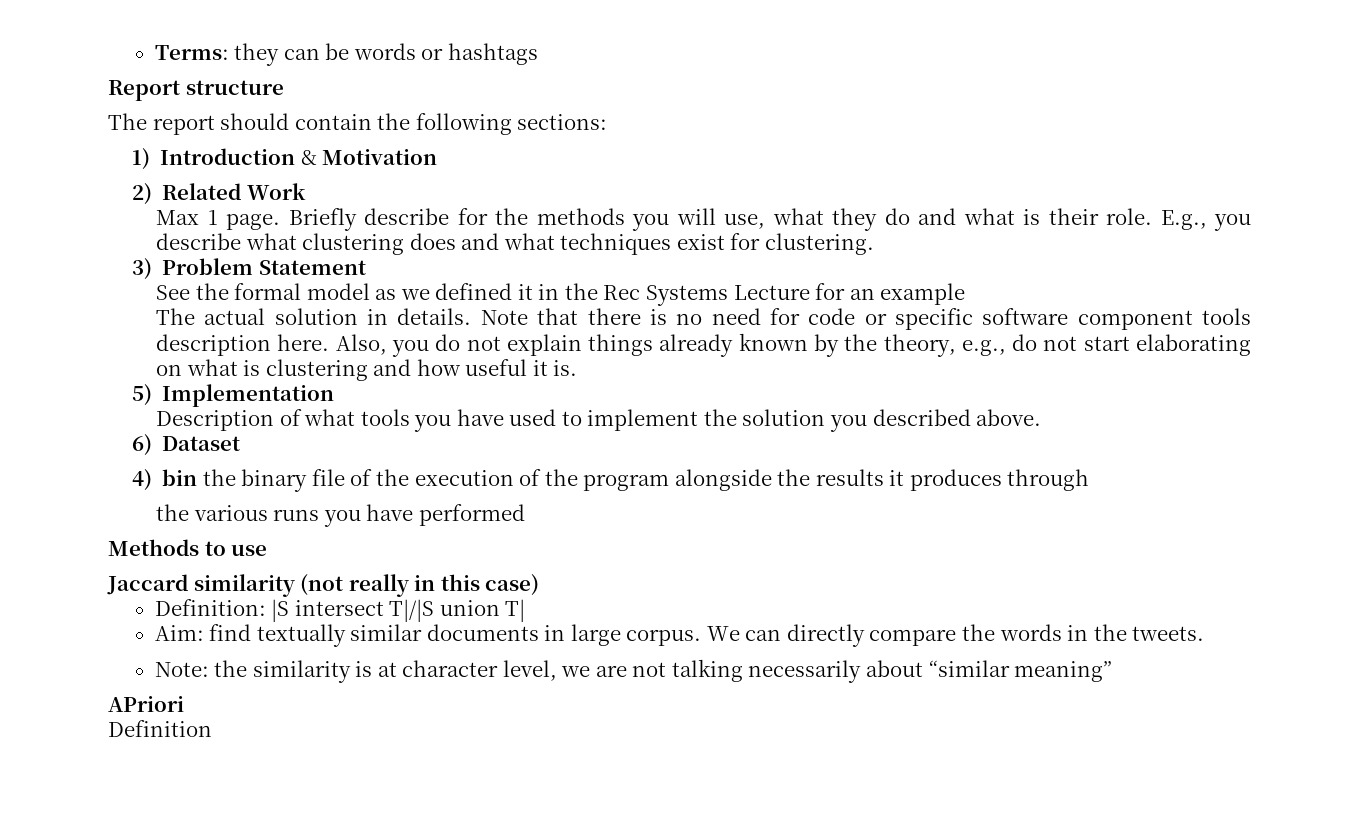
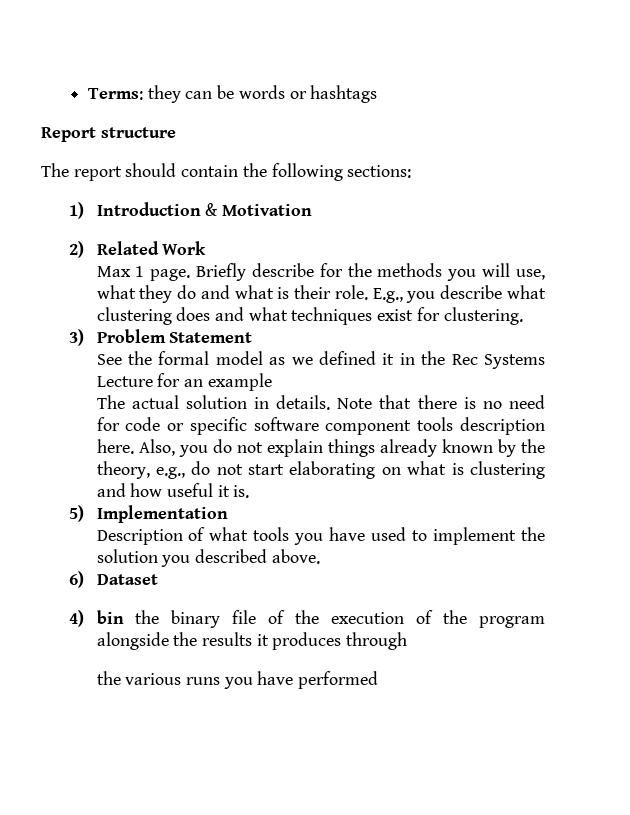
- Methods to use
- Jaccard similarity (not really in this case)
- Definition: |S intersect T|/|S union T|
- Aim: find textually similar documents in large corpus. We can directly compare the words in the tweets.
- Note: the similarity is at character level, we are not talking necessarily about “similar meaning”
- APriori
- Definition

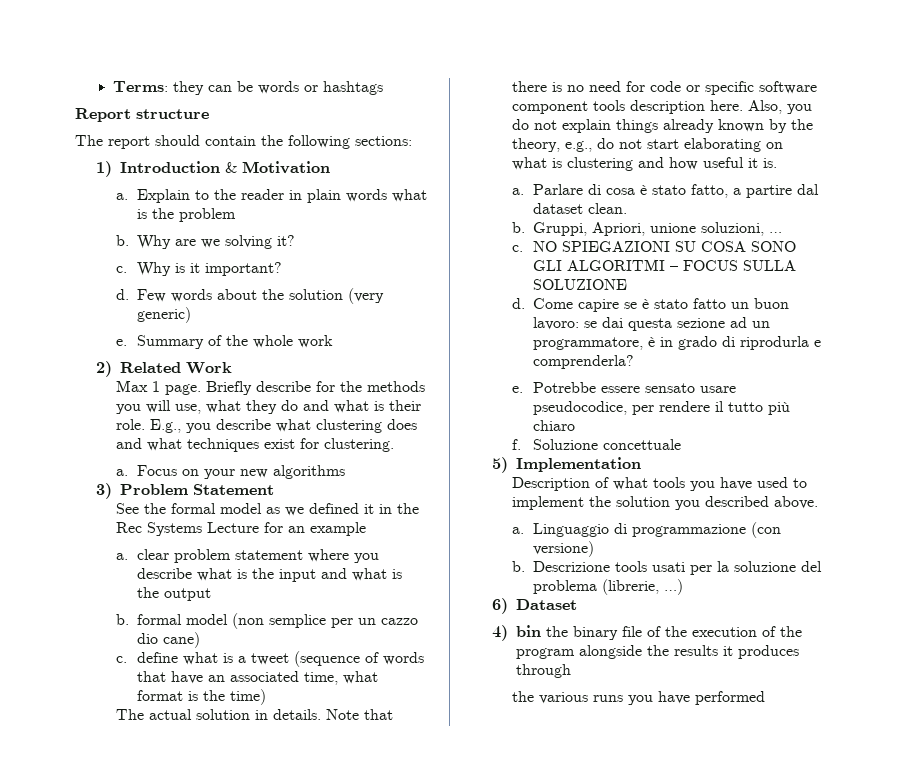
+ a. Explain to the reader in plain words what is the problem
+ b. Why are we solving it?
+ c. Why is it important?
+ d. Few words about the solution (very generic)
+ e. Summary of the whole work
+ a. Focus on your new algorithms
+ a. clear problem statement where you describe what is the input and what is the output
+ b. formal model (non semplice per un cazzo dio cane)
+ c. define what is a tweet (sequence of words that have an associated time, what format is the time)
+ a. Parlare di cosa è stato fatto, a partire dal dataset clean.
+ b. Gruppi, Apriori, unione soluzioni, …
+ c. NO SPIEGAZIONI SU COSA SONO GLI ALGORITMI – FOCUS SULLA SOLUZIONE
+ d. Come capire se è stato fatto un buon lavoro: se dai questa sezione ad un programmatore, è in grado di riprodurla e comprenderla?
+ e. Potrebbe essere sensato usare pseudocodice, per rendere il tutto più chiaro
+ f. Soluzione concettuale
+ a. Linguaggio di programmazione (con versione)
+ b. Descrizione tools usati per la soluzione del problema (librerie, …)

